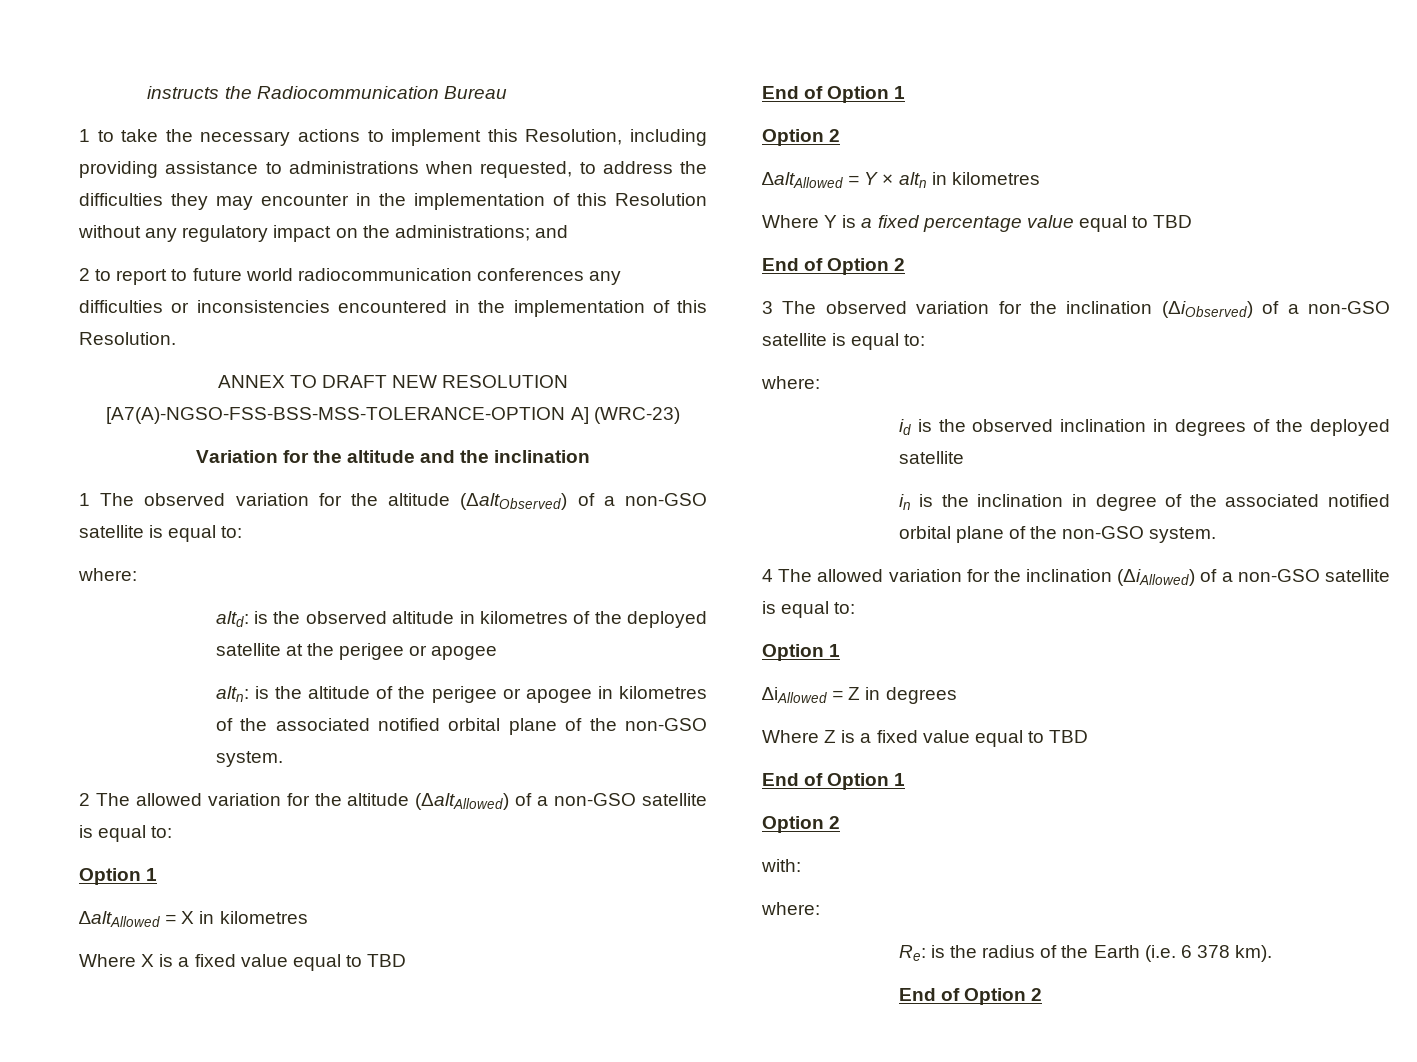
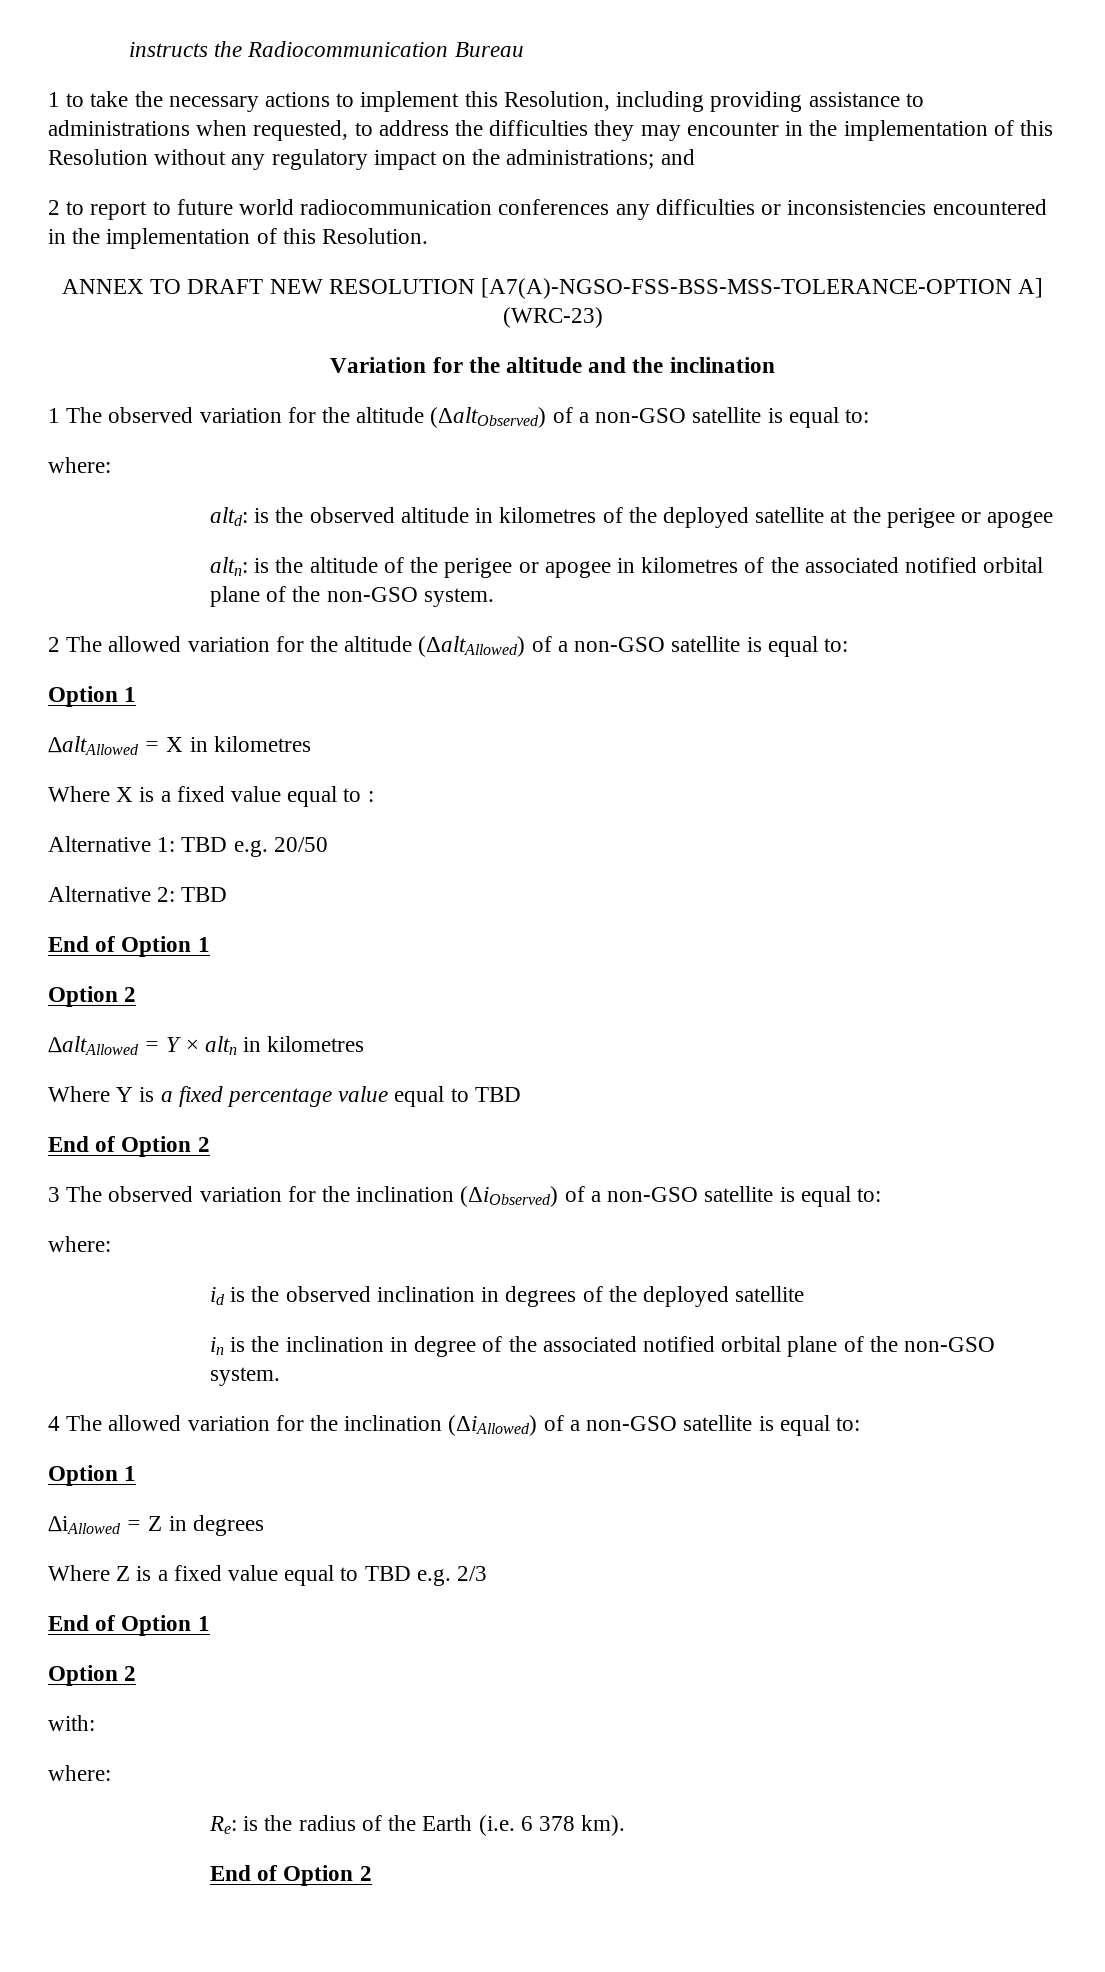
- Where X is a fixed value equal to TBD
+ Where X is a fixed value equal to :
+ Alternative 1: TBD e.g. 20/50
+ Alternative 2: TBD
- Where Z is a fixed value equal to TBD
+ Where Z is a fixed value equal to TBD e.g. 2/3

